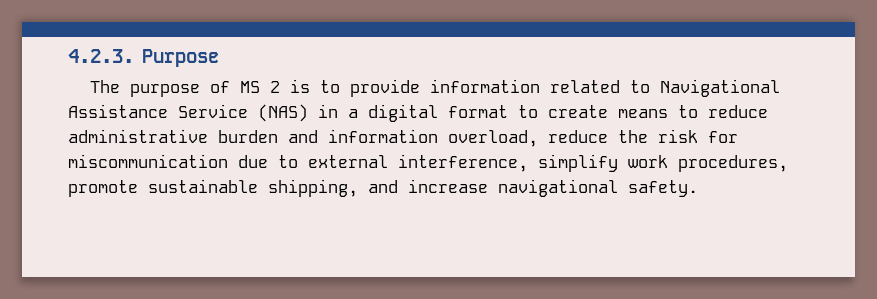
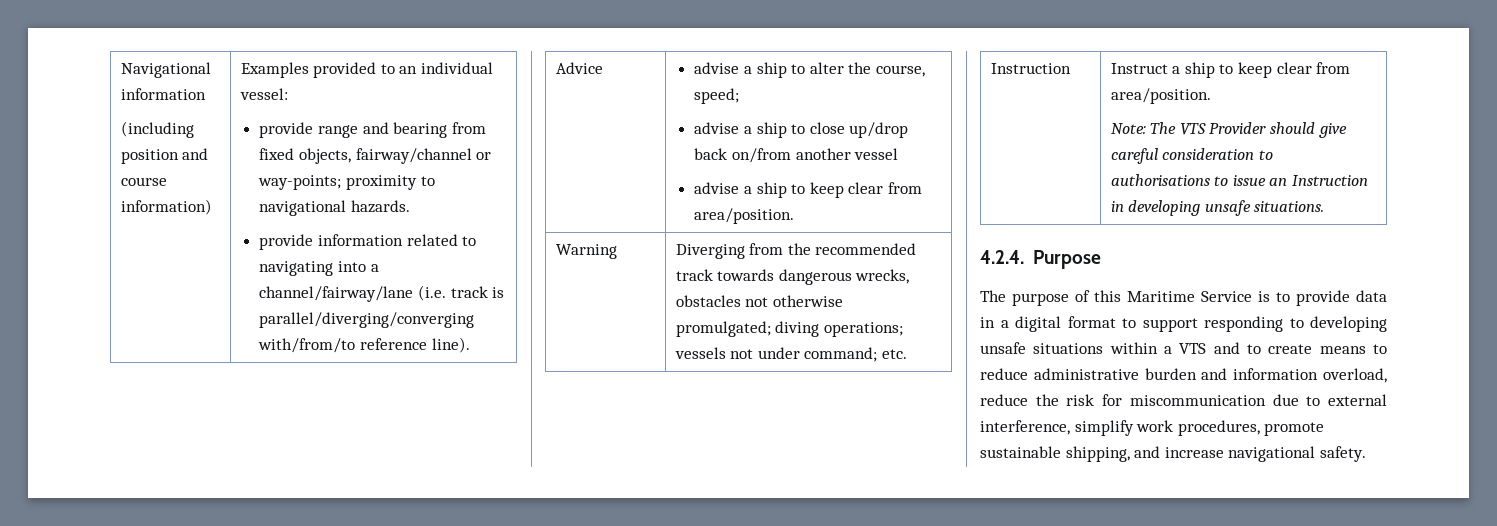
- 4.2.3. Purpose
- The purpose of MS 2 is to provide information related to Navigational Assistance Service (NAS) in a digital format to create means to reduce administrative burden and information overload, reduce the risk for miscommunication due to external interference, simplify work procedures, promote sustainable shipping, and increase navigational safety.
+ Navigational information
+ (including position and course information) | Examples provided to an individual vessel:
+ provide range and bearing from fixed objects, fairway/channel or way-points; proximity to navigational hazards.
+ provide information related to navigating into a channel/fairway/lane (i.e. track is parallel/diverging/converging with/from/to reference line).
+ Advice | advise a ship to alter the course, speed;
+ advise a ship to close up/drop back on/from another vessel
+ advise a ship to keep clear from area/position.
+ Warning | Diverging from the recommended track towards dangerous wrecks, obstacles not otherwise promulgated; diving operations; vessels not under command; etc.
+ Instruction | Instruct a ship to keep clear from area/position.
+ Note: The VTS Provider should give careful consideration to authorisations to issue an Instruction in developing unsafe situations.
+ 4.2.4. Purpose
+ The purpose of this Maritime Service is to provide data in a digital format to support responding to developing unsafe situations within a VTS and to create means to reduce administrative burden and information overload, reduce the risk for miscommunication due to external interference, simplify work procedures, promote sustainable shipping, and increase navigational safety.

